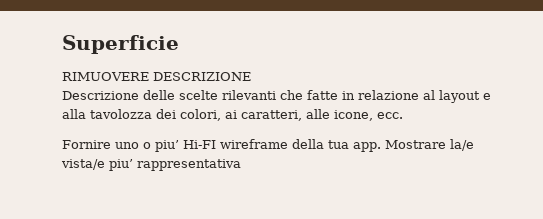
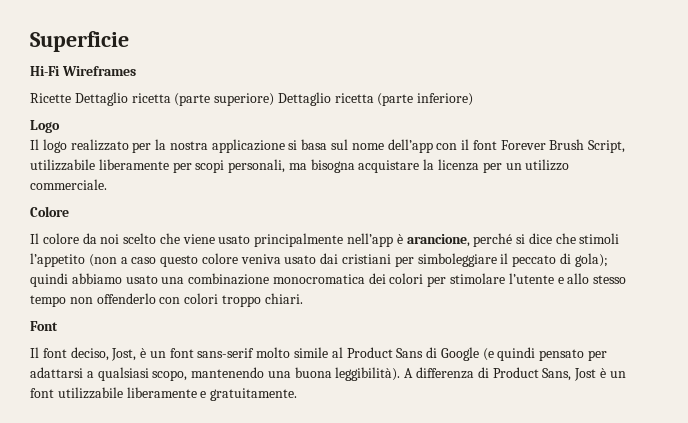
- RIMUOVERE DESCRIZIONE
- Descrizione delle scelte rilevanti che fatte in relazione al layout e alla tavolozza dei colori, ai caratteri, alle icone, ecc.
- Fornire uno o piu’ Hi-FI wireframe della tua app. Mostrare la/e vista/e piu’ rappresentativa
+ Hi-Fi Wireframes
+ Ricette Dettaglio ricetta (parte superiore) Dettaglio ricetta (parte inferiore)
+ Logo
+ Il logo realizzato per la nostra applicazione si basa sul nome dell’app con il font Forever Brush Script, utilizzabile liberamente per scopi personali, ma bisogna acquistare la licenza per un utilizzo commerciale.
+ Colore
+ Il colore da noi scelto che viene usato principalmente nell’app è arancione, perché si dice che stimoli l’appetito (non a caso questo colore veniva usato dai cristiani per simboleggiare il peccato di gola); quindi abbiamo usato una combinazione monocromatica dei colori per stimolare l’utente e allo stesso tempo non offenderlo con colori troppo chiari.
+ Font
+ Il font deciso, Jost, è un font sans-serif molto simile al Product Sans di Google (e quindi pensato per adattarsi a qualsiasi scopo, mantenendo una buona leggibilità). A differenza di Product Sans, Jost è un font utilizzabile liberamente e gratuitamente.

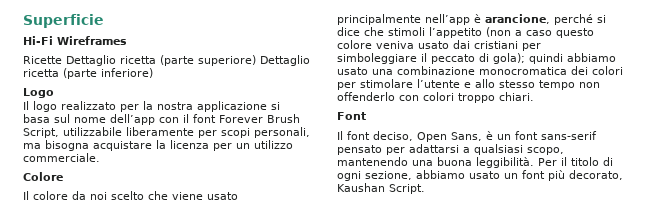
- Il font deciso, Jost, è un font sans-serif molto simile al Product Sans di Google (e quindi pensato per adattarsi a qualsiasi scopo, mantenendo una buona leggibilità). A differenza di Product Sans, Jost è un font utilizzabile liberamente e gratuitamente.
+ Il font deciso, Open Sans, è un font sans-serif pensato per adattarsi a qualsiasi scopo, mantenendo una buona leggibilità. Per il titolo di ogni sezione, abbiamo usato un font più decorato, Kaushan Script.

